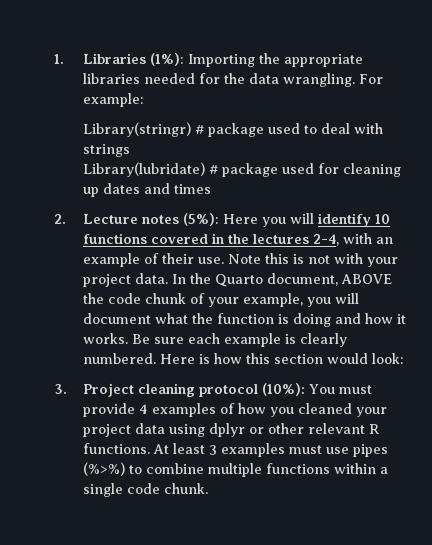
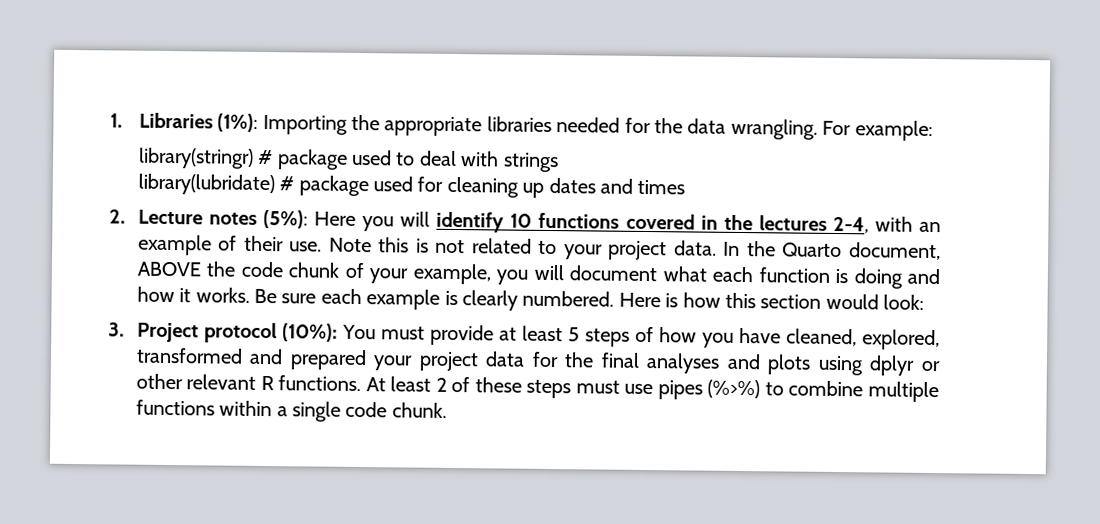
- Library(stringr) # package used to deal with strings
+ library(stringr) # package used to deal with strings
- Library(lubridate) # package used for cleaning up dates and times
+ library(lubridate) # package used for cleaning up dates and times
- Note this is not with your project data.
+ Note this is not related to your project data.
- In the Quarto document, ABOVE the code chunk of your example, you will document what the function is doing and how it works.
+ In the Quarto document, ABOVE the code chunk of your example, you will document what each function is doing and how it works.
- 3. Project cleaning protocol (10%): You must provide 4 examples of how you cleaned your project data using dplyr or other relevant R functions.
+ 3. Project protocol (10%): You must provide at least 5 steps of how you have cleaned, explored, transformed and prepared your project data for the final analyses and plots using dplyr or other relevant R functions.
- At least 3 examples must use pipes (%>%) to combine multiple functions within a single code chunk.
+ At least 2 of these steps must use pipes (%>%) to combine multiple functions within a single code chunk.

